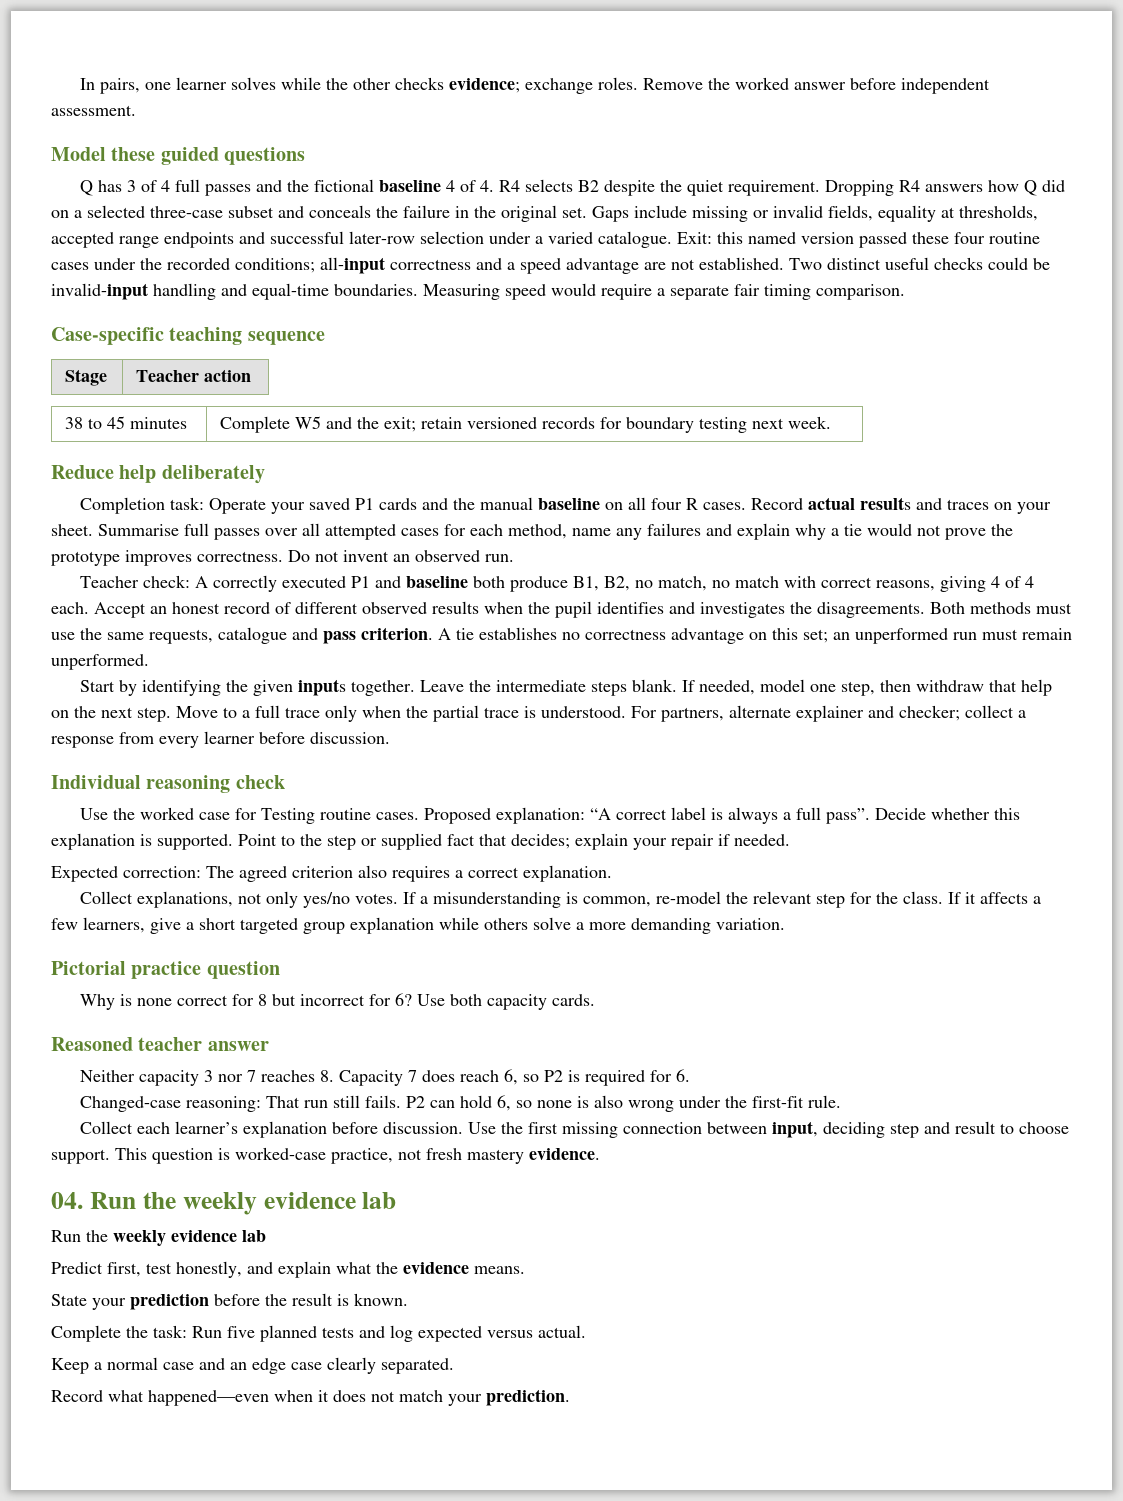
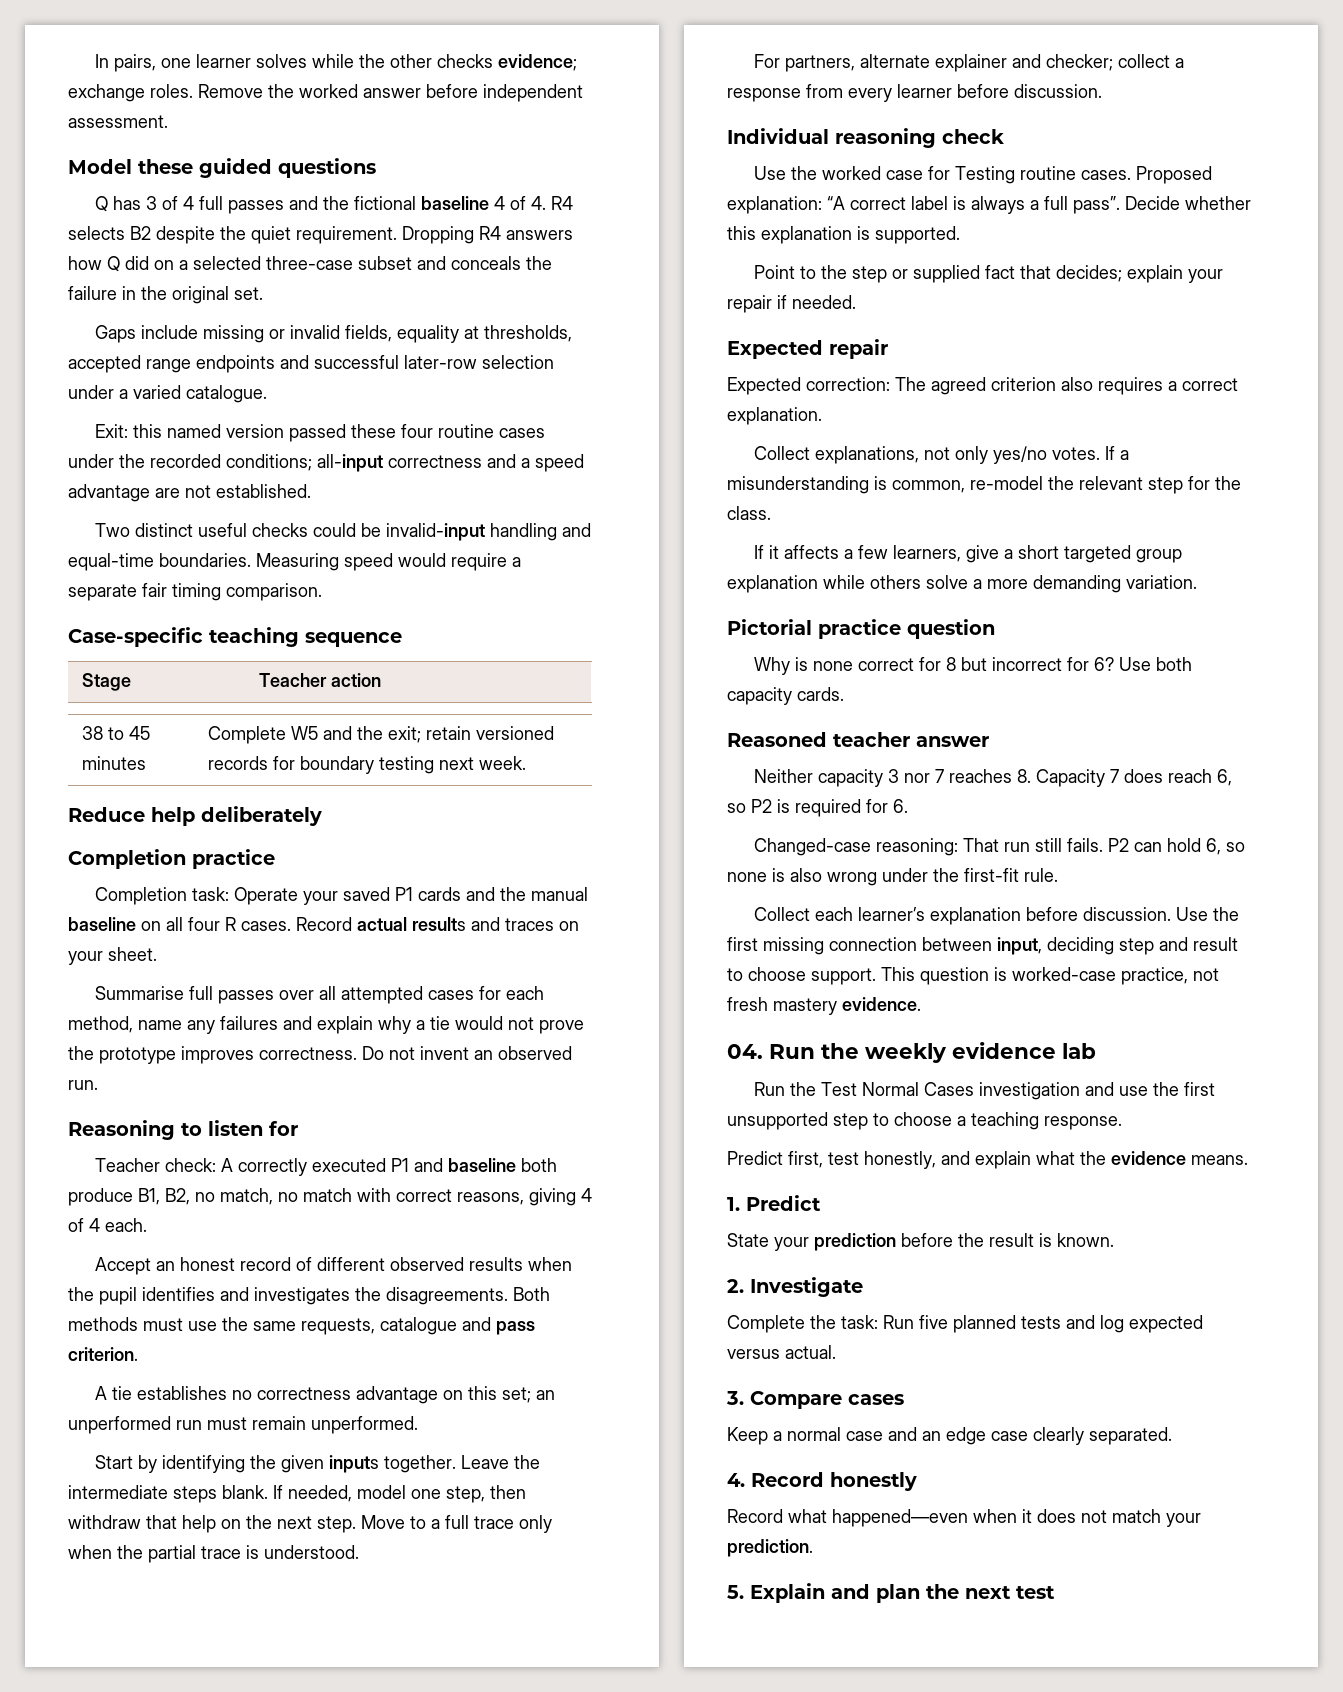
- Dropping R4 answers how Q did on a selected three-case subset and conceals the failure in the original set. Gaps include missing or invalid fields, equality at thresholds, accepted range endpoints and successful later-row selection under a varied catalogue. Exit:
+ Dropping R4 answers how Q did on a selected three-case subset and conceals the failure in the original set.
+ Gaps include missing or invalid fields, equality at thresholds, accepted range endpoints and successful later-row selection under a varied catalogue.
+ Exit:
- all-input correctness and a speed advantage are not established. Two distinct useful checks could be invalid-input handling and equal-time boundaries.
+ all-input correctness and a speed advantage are not established.
+ Two distinct useful checks could be invalid-input handling and equal-time boundaries.
+ Completion practice
- Record actual results and traces on your sheet. Summarise full passes over all attempted cases for each method, name any failures and explain why a tie would not prove the prototype improves correctness.
+ Record actual results and traces on your sheet.
+ Summarise full passes over all attempted cases for each method, name any failures and explain why a tie would not prove the prototype improves correctness.
+ Reasoning to listen for
- Teacher check: A correctly executed P1 and baseline both produce B1, B2, no match, no match with correct reasons, giving 4 of 4 each. Accept an honest record of different observed results when the pupil identifies and investigates the disagreements.
+ Teacher check: A correctly executed P1 and baseline both produce B1, B2, no match, no match with correct reasons, giving 4 of 4 each.
+ Accept an honest record of different observed results when the pupil identifies and investigates the disagreements.
- Both methods must use the same requests, catalogue and pass criterion. A tie establishes no correctness advantage on this set; an unperformed run must remain unperformed.
+ Both methods must use the same requests, catalogue and pass criterion.
+ A tie establishes no correctness advantage on this set; an unperformed run must remain unperformed.
- Move to a full trace only when the partial trace is understood. For partners, alternate explainer and checker; collect a response from every learner before discussion.
+ Move to a full trace only when the partial trace is understood.
+ For partners, alternate explainer and checker; collect a response from every learner before discussion.
- Decide whether this explanation is supported. Point to the step or supplied fact that decides; explain your repair if needed.
+ Decide whether this explanation is supported.
+ Point to the step or supplied fact that decides; explain your repair if needed.
+ Expected repair
- If a misunderstanding is common, re-model the relevant step for the class. If it affects a few learners, give a short targeted group explanation while others solve a more demanding variation.
+ If a misunderstanding is common, re-model the relevant step for the class.
+ If it affects a few learners, give a short targeted group explanation while others solve a more demanding variation.
  04. Run the weekly evidence lab
- Run the weekly evidence lab
+ Run the Test Normal Cases investigation and use the first unsupported step to choose a teaching response.
+ 1. Predict
+ 2. Investigate
+ 3. Compare cases
+ 4. Record honestly
+ 5. Explain and plan the next test

